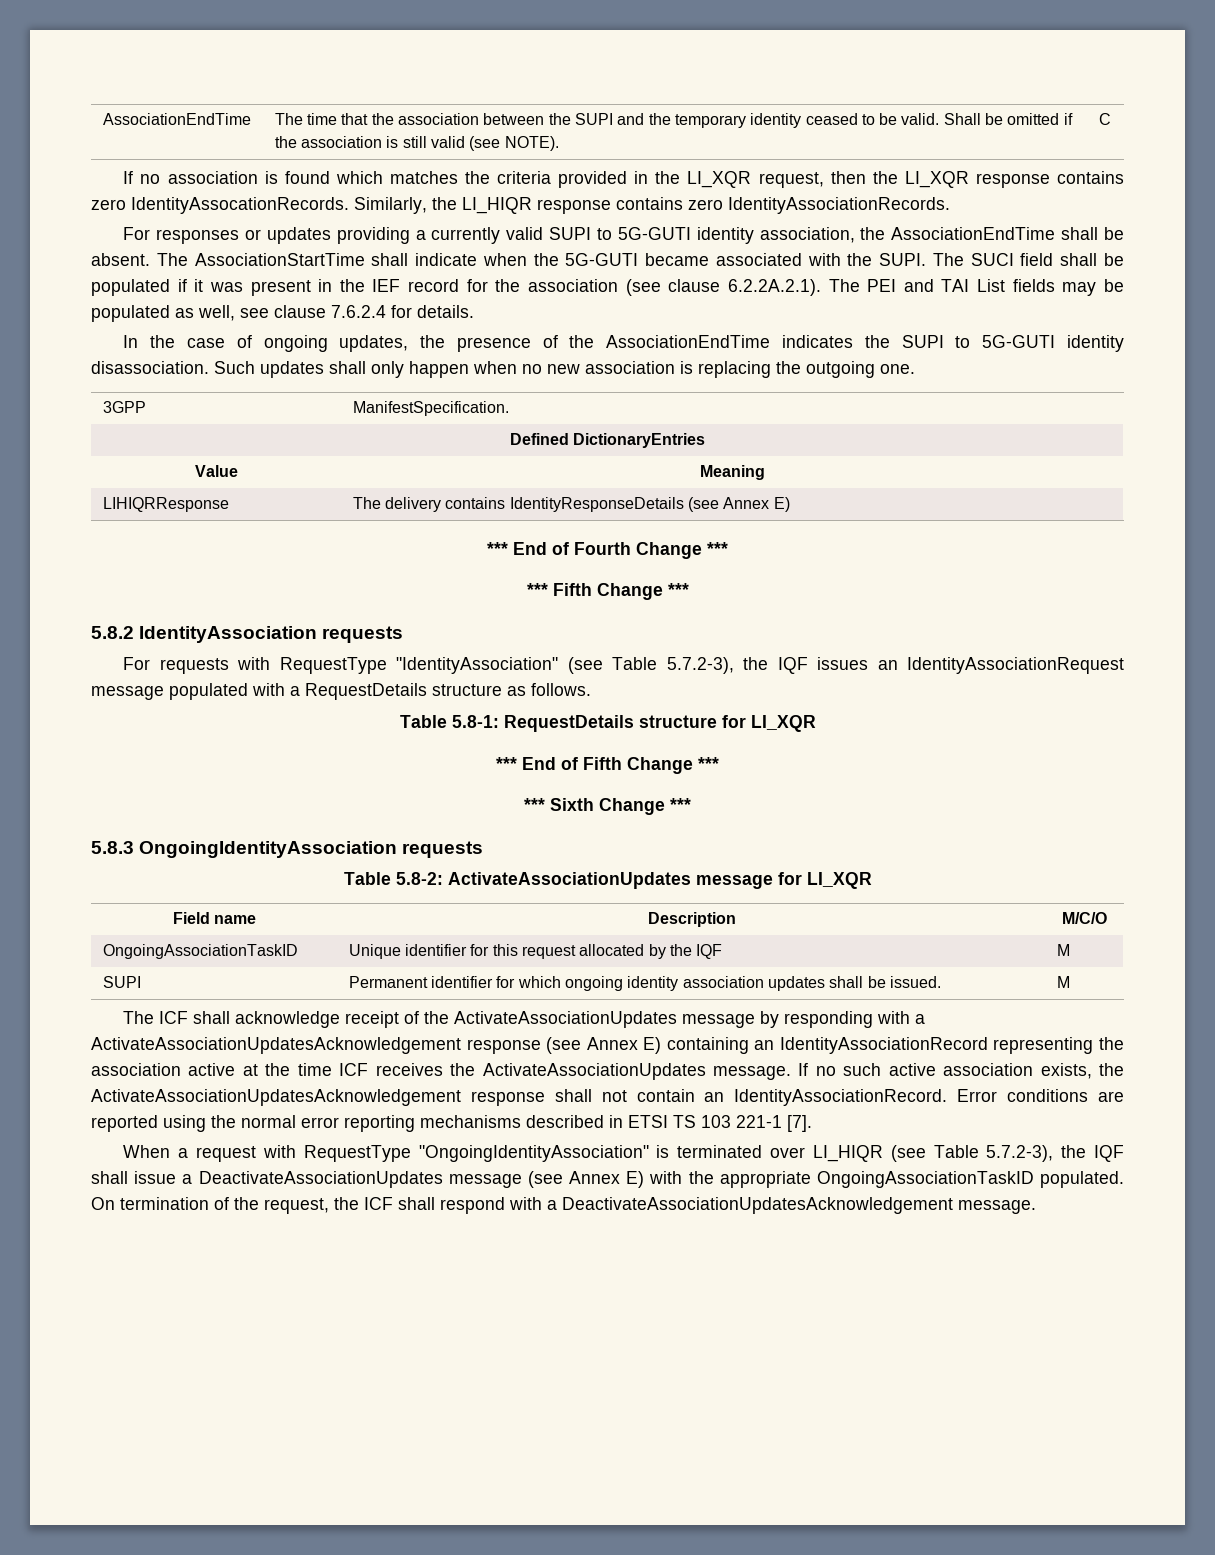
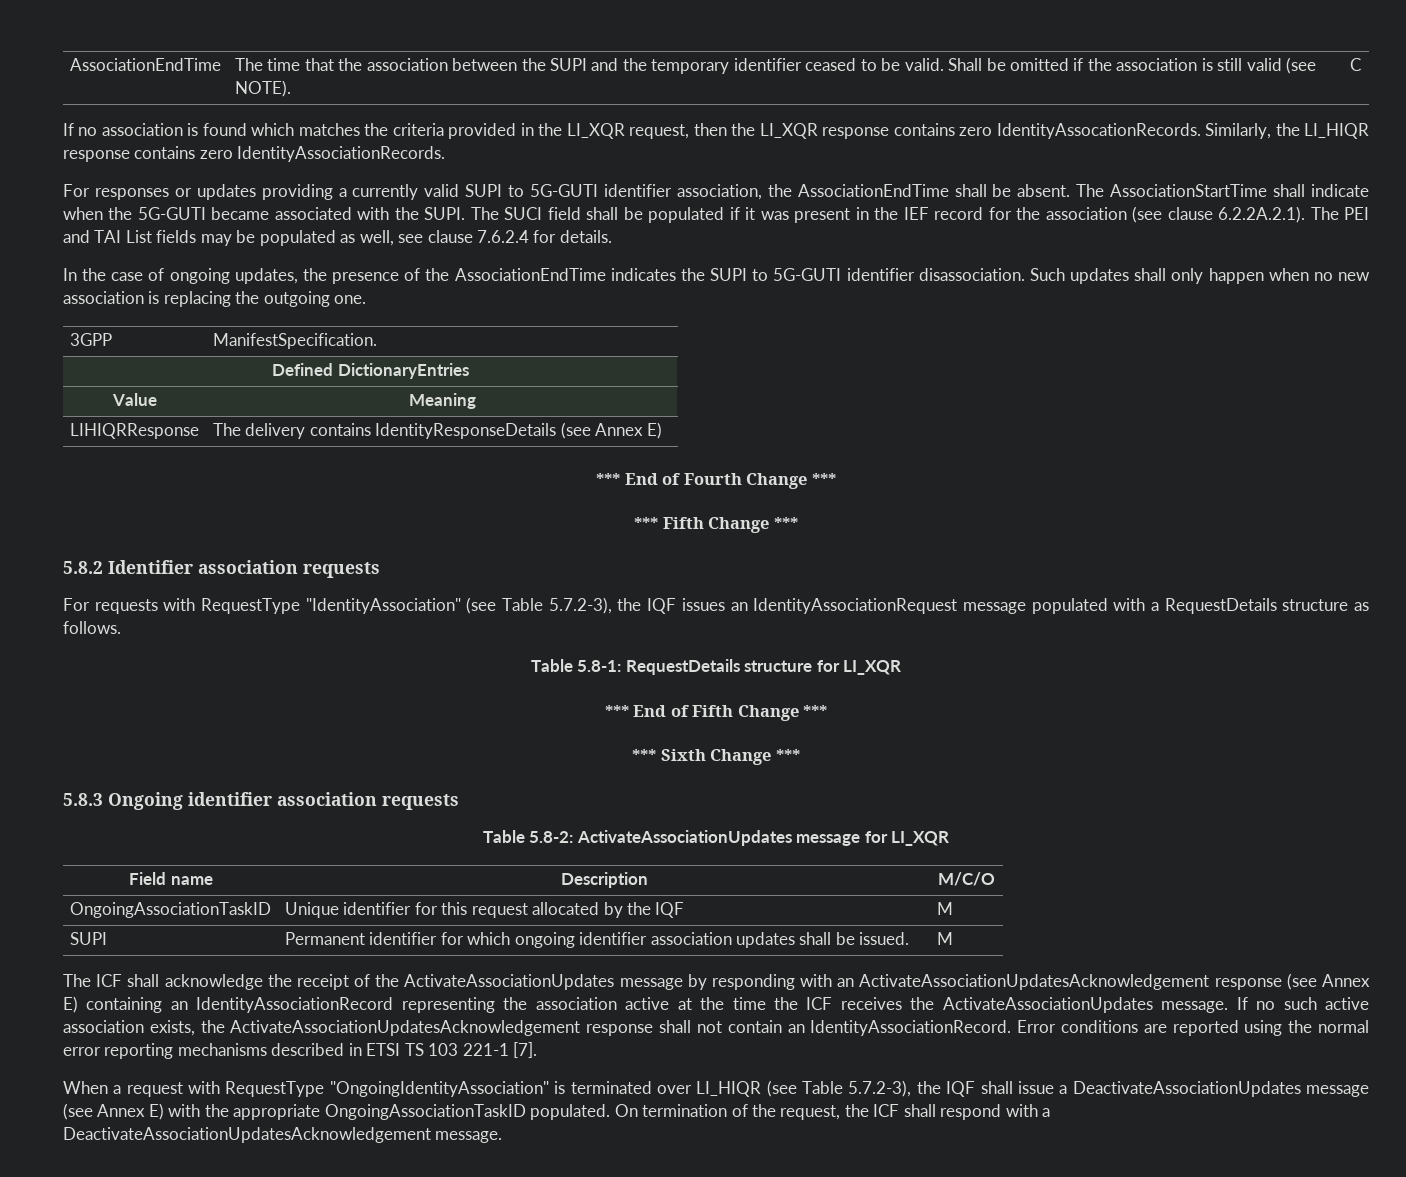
- AssociationEndTime | The time that the association between the SUPI and the temporary identity ceased to be valid. Shall be omitted if the association is still valid (see NOTE). | C
+ AssociationEndTime | The time that the association between the SUPI and the temporary identifier ceased to be valid. Shall be omitted if the association is still valid (see NOTE). | C
- For responses or updates providing a currently valid SUPI to 5G-GUTI identity association, the AssociationEndTime shall be absent.
+ For responses or updates providing a currently valid SUPI to 5G-GUTI identifier association, the AssociationEndTime shall be absent.
- In the case of ongoing updates, the presence of the AssociationEndTime indicates the SUPI to 5G-GUTI identity disassociation.
+ In the case of ongoing updates, the presence of the AssociationEndTime indicates the SUPI to 5G-GUTI identifier disassociation.
- 5.8.2 IdentityAssociation requests
+ 5.8.2 Identifier association requests
- 5.8.3 OngoingIdentityAssociation requests
+ 5.8.3 Ongoing identifier association requests
- SUPI | Permanent identifier for which ongoing identity association updates shall be issued. | M
+ SUPI | Permanent identifier for which ongoing identifier association updates shall be issued. | M
- The ICF shall acknowledge receipt of the ActivateAssociationUpdates message by responding with a ActivateAssociationUpdatesAcknowledgement response (see Annex E) containing an IdentityAssociationRecord representing the association active at the time ICF receives the ActivateAssociationUpdates message.
+ The ICF shall acknowledge the receipt of the ActivateAssociationUpdates message by responding with an ActivateAssociationUpdatesAcknowledgement response (see Annex E) containing an IdentityAssociationRecord representing the association active at the time the ICF receives the ActivateAssociationUpdates message.

